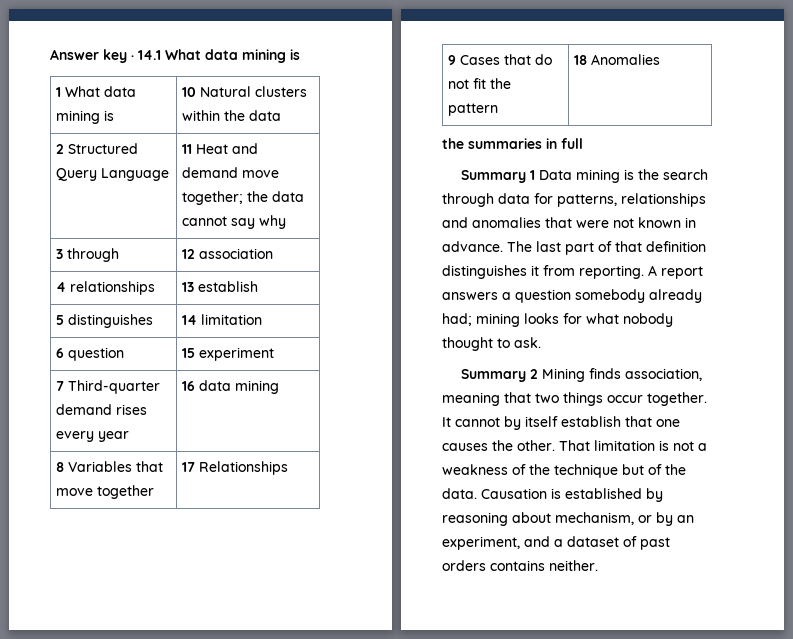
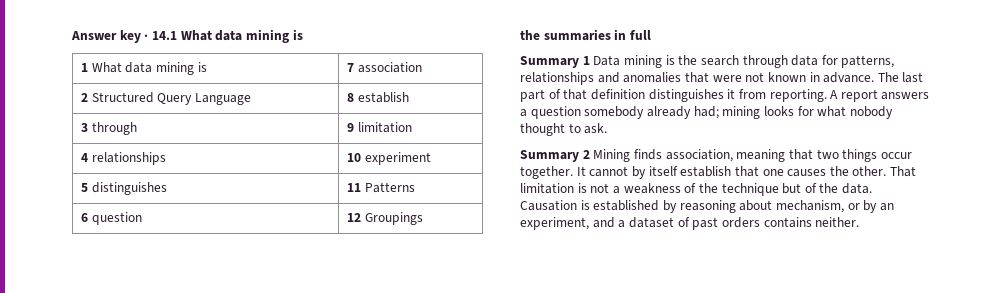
- 1 What data mining is | 10 Natural clusters within the data
- 2 Structured Query Language | 11 Heat and demand move together; the data cannot say why
+ 1 What data mining is | 7 association
+ 2 Structured Query Language | 8 establish
- 3 through | 12 association
+ 3 through | 9 limitation
- 4 relationships | 13 establish
+ 4 relationships | 10 experiment
- 5 distinguishes | 14 limitation
+ 5 distinguishes | 11 Patterns
- 6 question | 15 experiment
- 7 Third-quarter demand rises every year | 16 data mining
- 8 Variables that move together | 17 Relationships
- 9 Cases that do not fit the pattern | 18 Anomalies
+ 6 question | 12 Groupings

